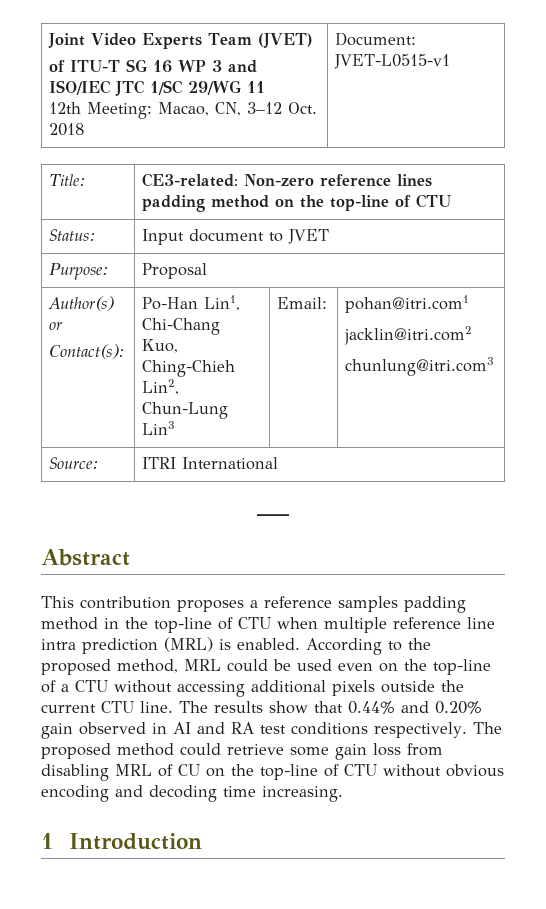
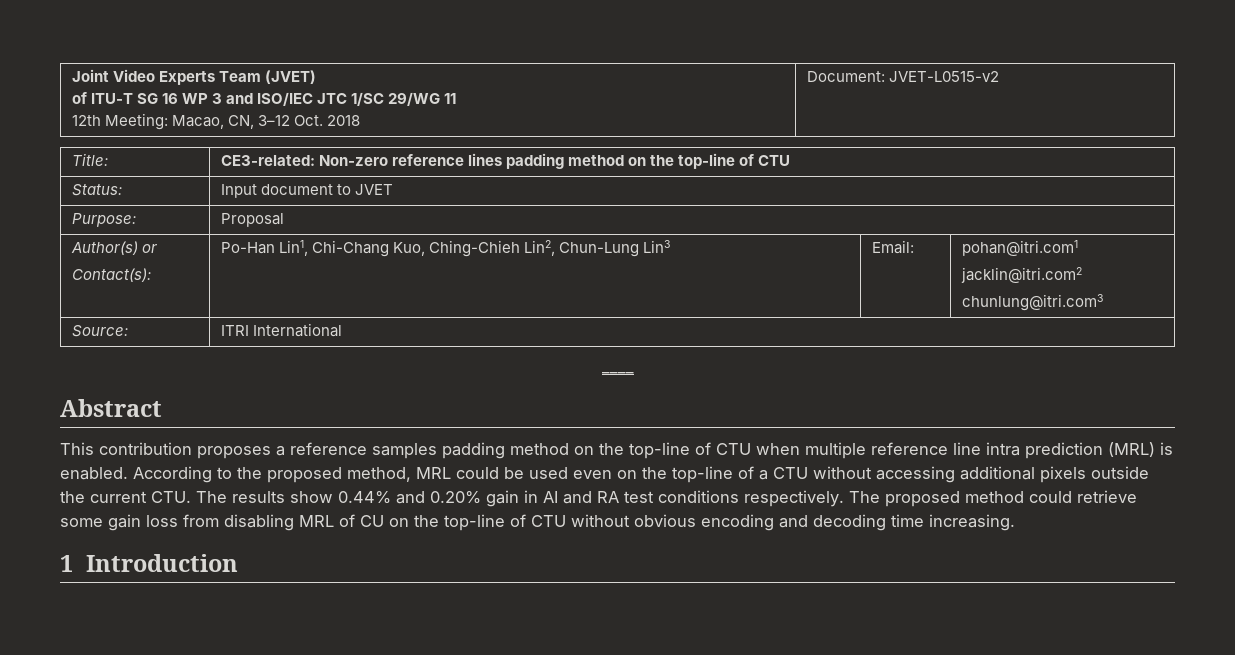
  Joint Video Experts Team (JVET)
  of ITU-T SG 16 WP 3 and ISO/IEC JTC 1/SC 29/WG 11
- 12th Meeting: Macao, CN, 3–12 Oct. 2018 | Document: JVET-L0515-v1
+ 12th Meeting: Macao, CN, 3–12 Oct. 2018 | Document: JVET-L0515-v2
- This contribution proposes a reference samples padding method in the top-line of CTU when multiple reference line intra prediction (MRL) is enabled.
+ This contribution proposes a reference samples padding method on the top-line of CTU when multiple reference line intra prediction (MRL) is enabled.
- According to the proposed method, MRL could be used even on the top-line of a CTU without accessing additional pixels outside the current CTU line. The results show that 0.44% and 0.20% gain observed in AI and RA test conditions respectively.
+ According to the proposed method, MRL could be used even on the top-line of a CTU without accessing additional pixels outside the current CTU. The results show 0.44% and 0.20% gain in AI and RA test conditions respectively.

